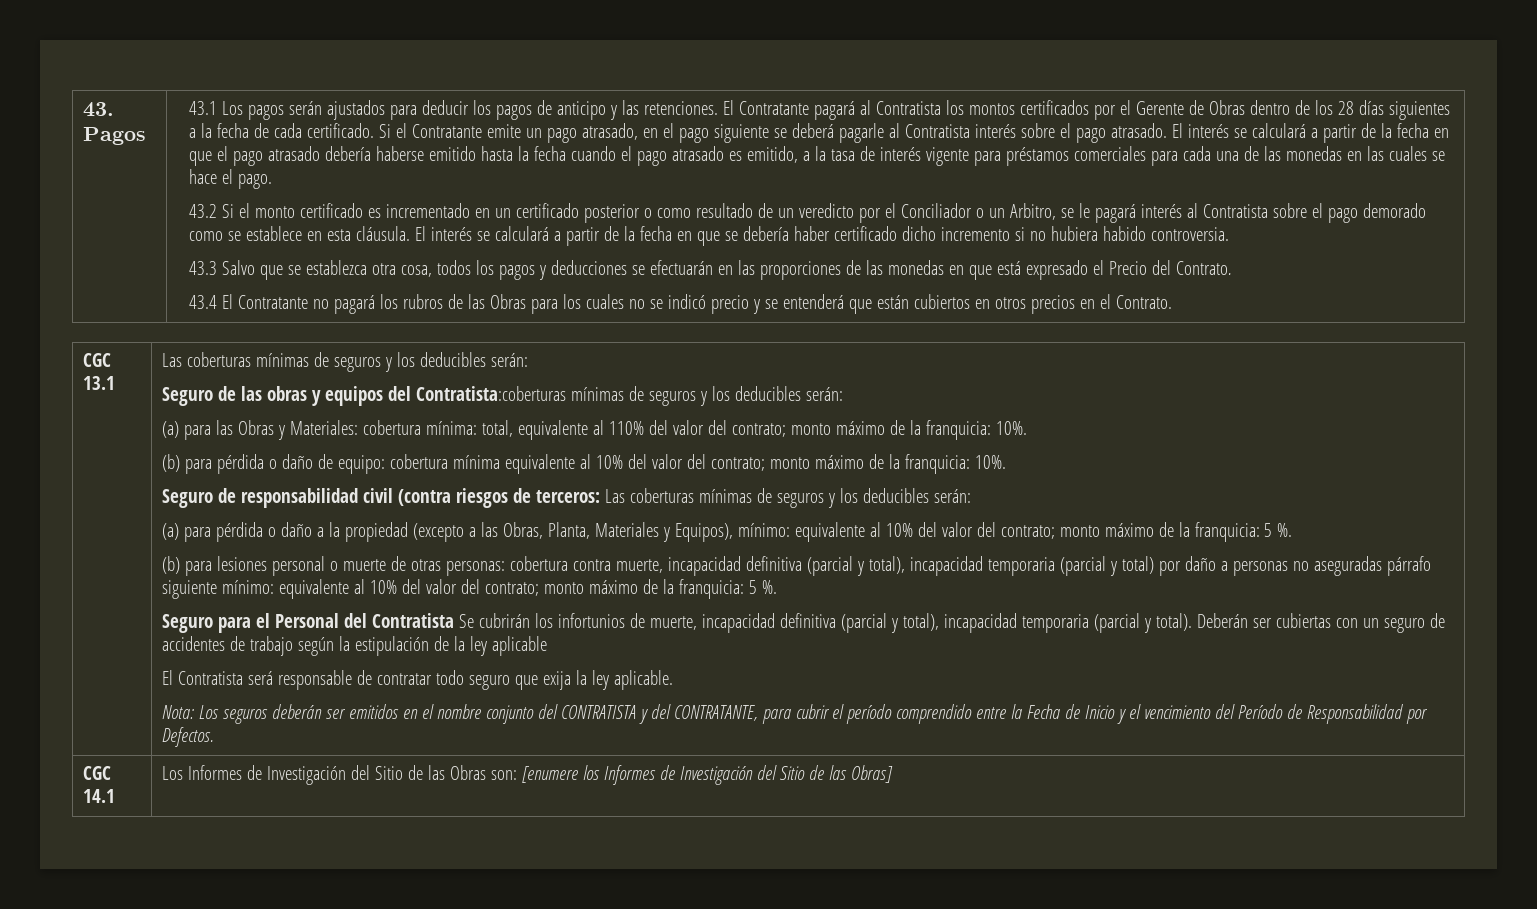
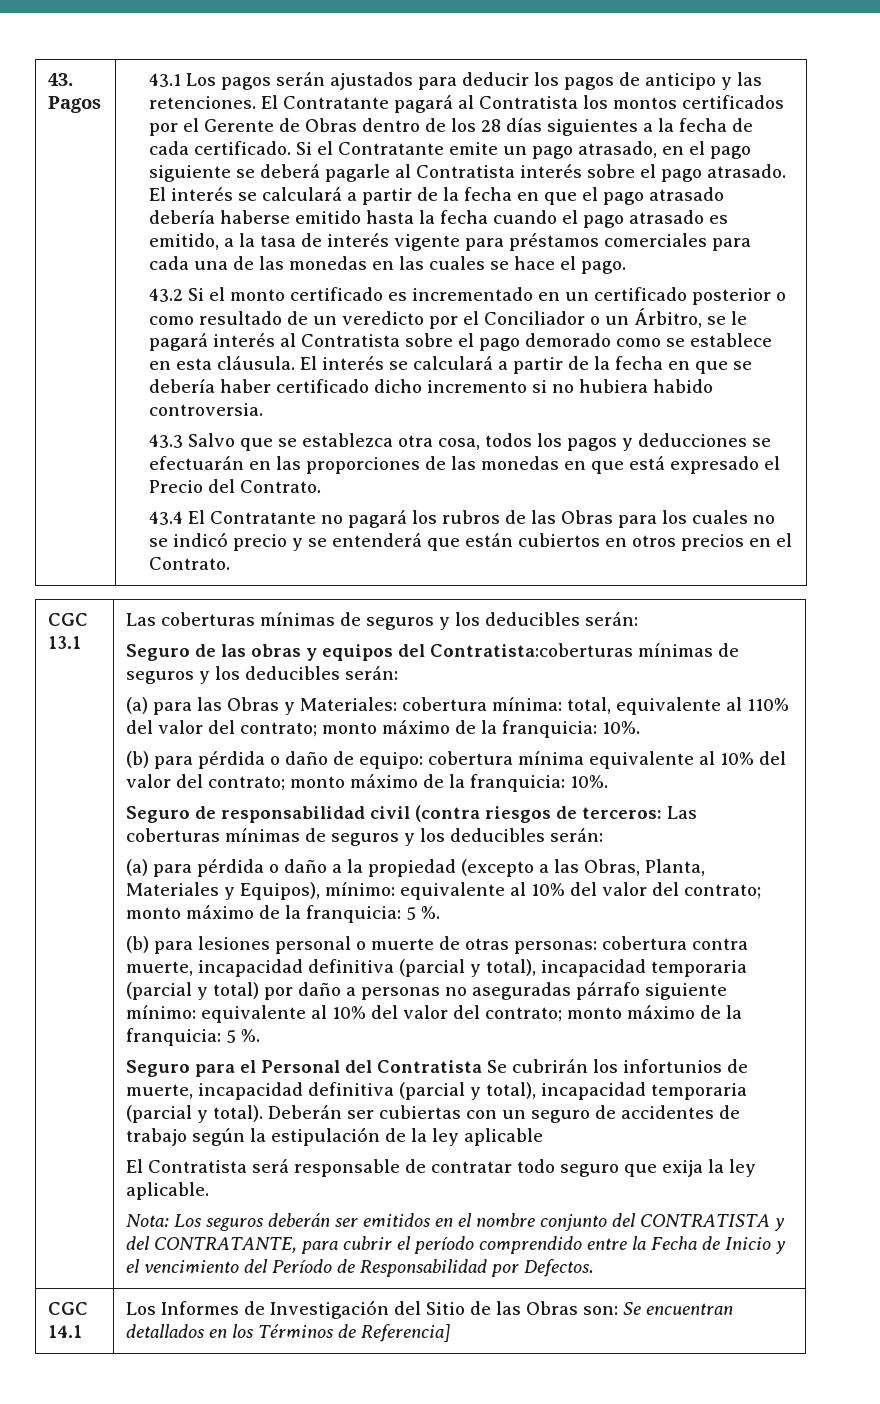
- 43.2 Si el monto certificado es incrementado en un certificado posterior o como resultado de un veredicto por el Conciliador o un Arbitro, se le pagará interés al Contratista sobre el pago demorado como se establece en esta cláusula.
+ 43.2 Si el monto certificado es incrementado en un certificado posterior o como resultado de un veredicto por el Conciliador o un Árbitro, se le pagará interés al Contratista sobre el pago demorado como se establece en esta cláusula.
- CGC 14.1 | Los Informes de Investigación del Sitio de las Obras son: [enumere los Informes de Investigación del Sitio de las Obras]
+ CGC 14.1 | Los Informes de Investigación del Sitio de las Obras son: Se encuentran detallados en los Términos de Referencia]

